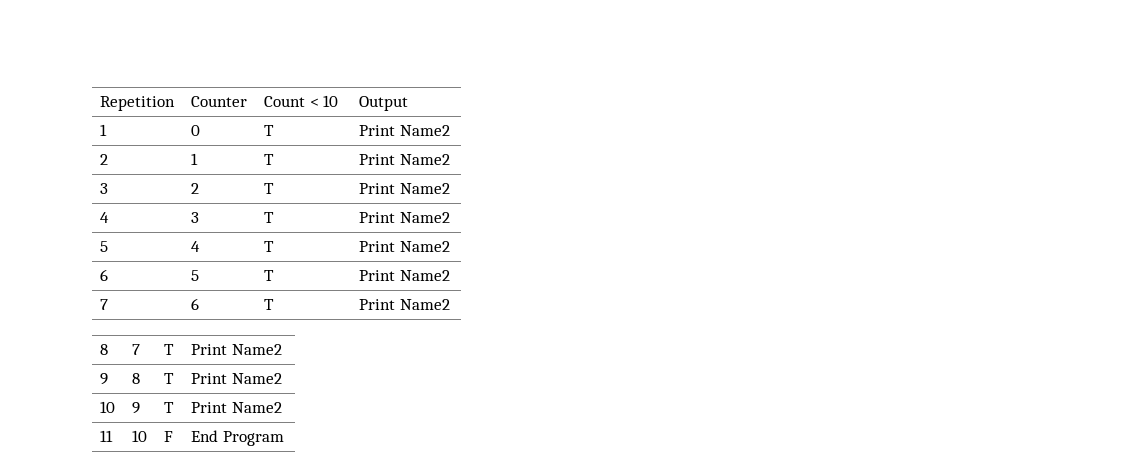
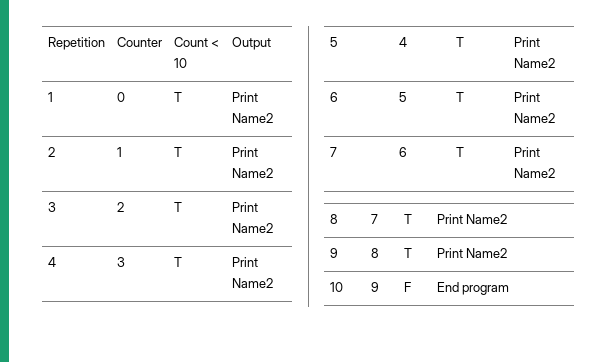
- 10 | 9 | T | Print Name2
- 11 | 10 | F | End Program
+ 10 | 9 | F | End program

